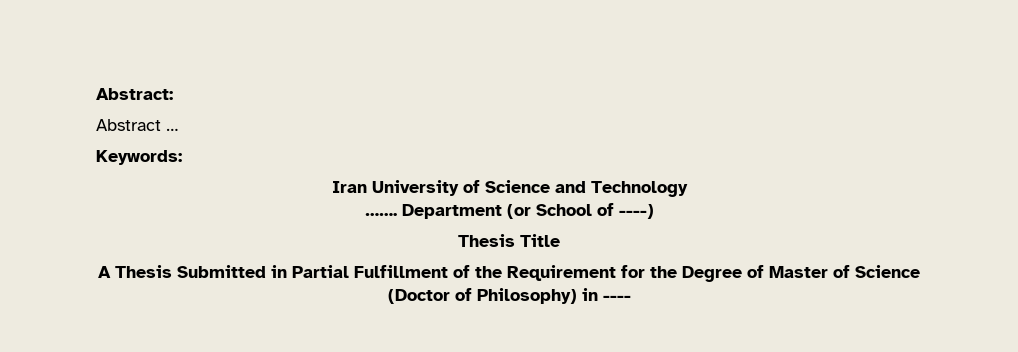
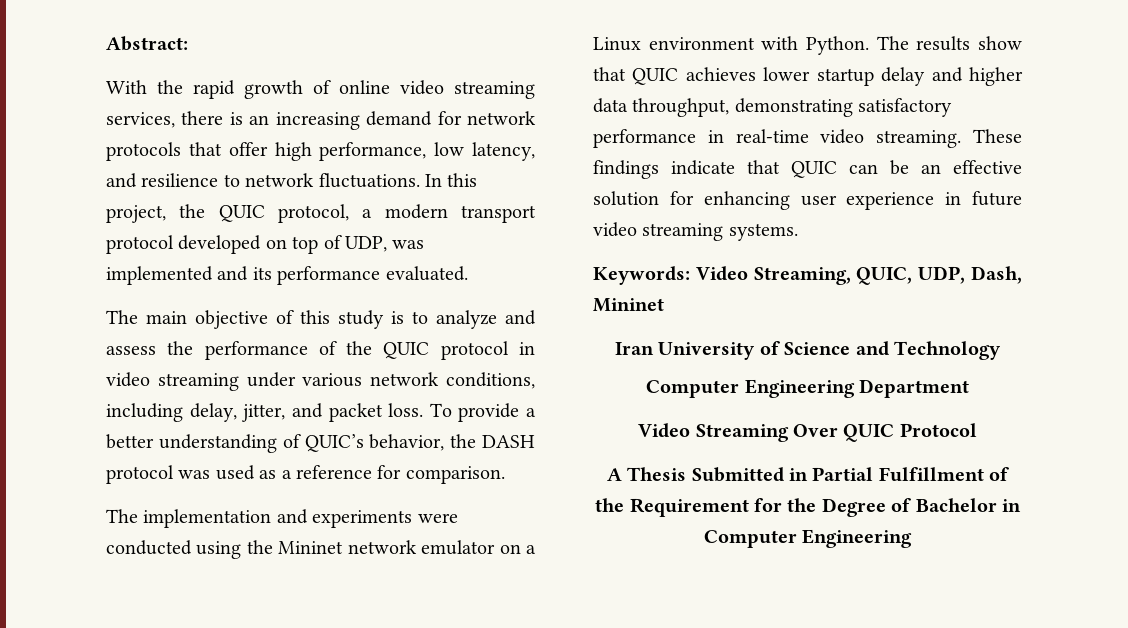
- Abstract …
- Keywords:
+ With the rapid growth of online video streaming services, there is an increasing demand for network protocols that offer high performance, low latency, and resilience to network fluctuations. In this project, the QUIC protocol, a modern transport protocol developed on top of UDP, was implemented and its performance evaluated.
+ The main objective of this study is to analyze and assess the performance of the QUIC protocol in video streaming under various network conditions, including delay, jitter, and packet loss. To provide a better understanding of QUIC’s behavior, the DASH protocol was used as a reference for comparison.
+ The implementation and experiments were conducted using the Mininet network emulator on a Linux environment with Python. The results show that QUIC achieves lower startup delay and higher data throughput, demonstrating satisfactory performance in real-time video streaming. These findings indicate that QUIC can be an effective solution for enhancing user experience in future video streaming systems.
+ Keywords: Video Streaming, QUIC, UDP, Dash, Mininet
- ……. Department (or School of ----)
- Thesis Title
+ Computer Engineering Department
+ Video Streaming Over QUIC Protocol
- A Thesis Submitted in Partial Fulfillment of the Requirement for the Degree of Master of Science (Doctor of Philosophy) in ----
+ A Thesis Submitted in Partial Fulfillment of the Requirement for the Degree of Bachelor in Computer Engineering

